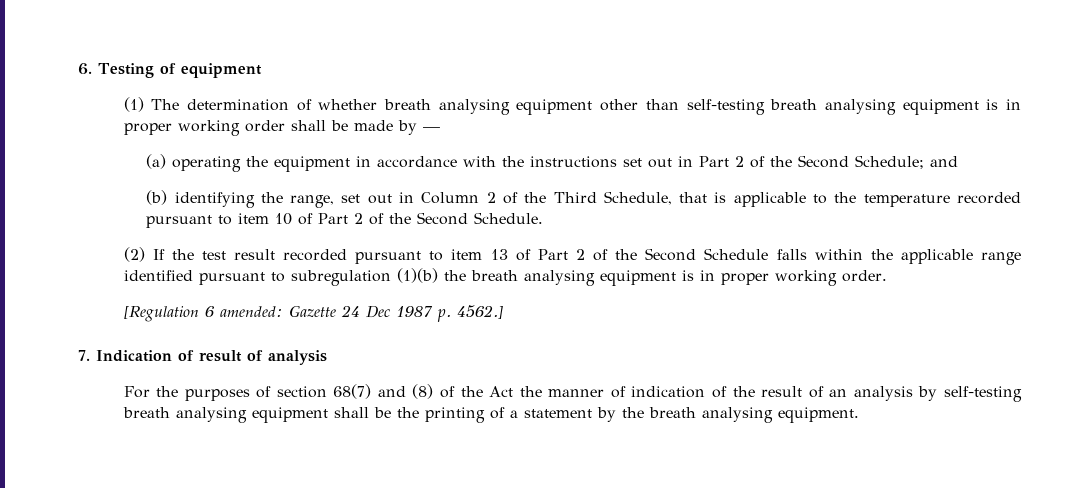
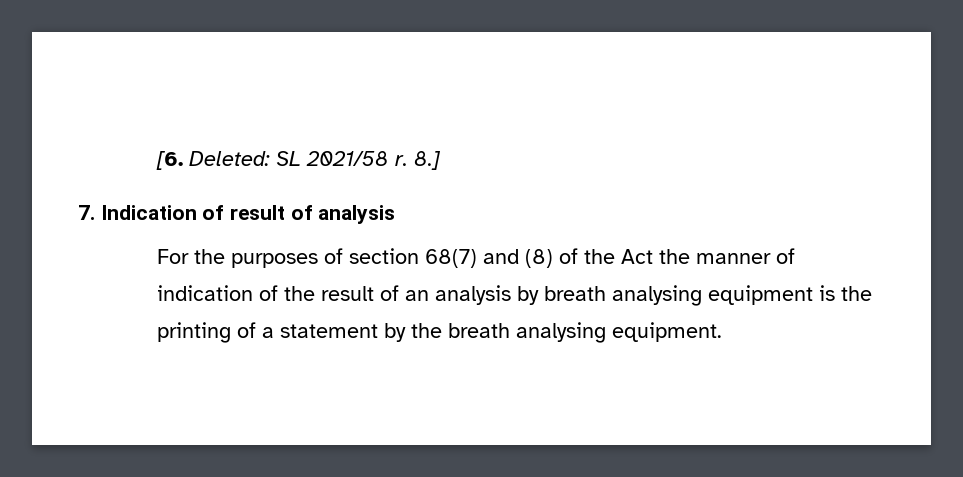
- 6. Testing of equipment
- (1) The determination of whether breath analysing equipment other than self-testing breath analysing equipment is in proper working order shall be made by —
- (a) operating the equipment in accordance with the instructions set out in Part 2 of the Second Schedule; and
- (b) identifying the range, set out in Column 2 of the Third Schedule, that is applicable to the temperature recorded pursuant to item 10 of Part 2 of the Second Schedule.
- (2) If the test result recorded pursuant to item 13 of Part 2 of the Second Schedule falls within the applicable range identified pursuant to subregulation (1)(b) the breath analysing equipment is in proper working order.
- [Regulation 6 amended: Gazette 24 Dec 1987 p. 4562.]
+ [6. Deleted: SL 2021/58 r. 8.]
- For the purposes of section 68(7) and (8) of the Act the manner of indication of the result of an analysis by self-testing breath analysing equipment shall be the printing of a statement by the breath analysing equipment.
+ For the purposes of section 68(7) and (8) of the Act the manner of indication of the result of an analysis by breath analysing equipment is the printing of a statement by the breath analysing equipment.

